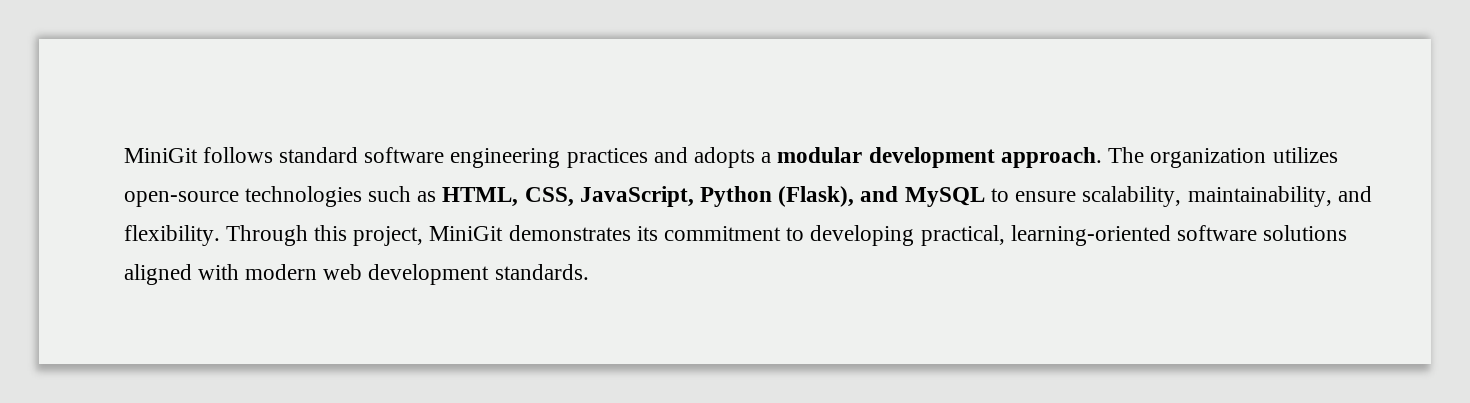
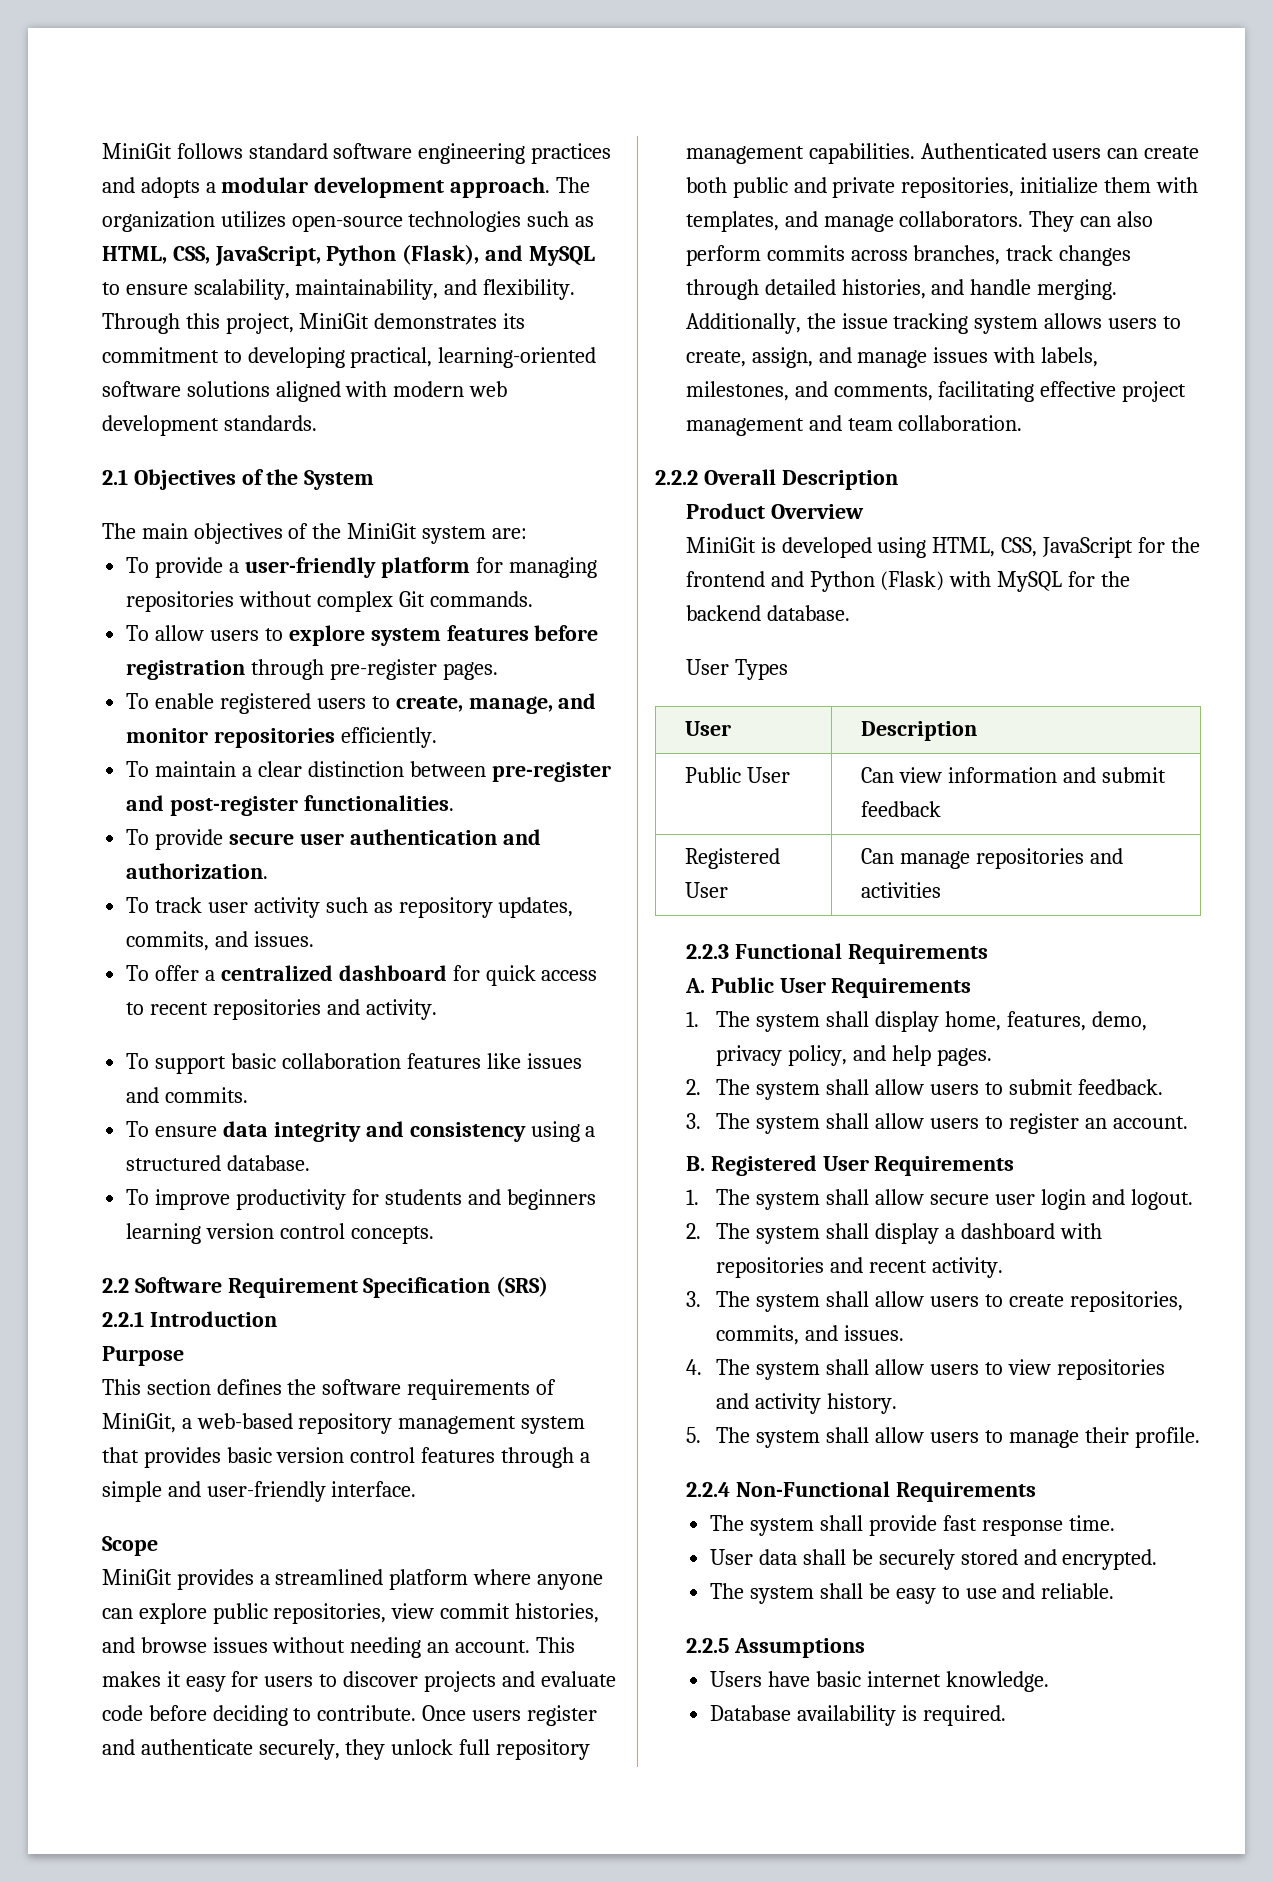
+ 2.1 Objectives of the System
+ The main objectives of the MiniGit system are:
+ To provide a user-friendly platform for managing repositories without complex Git commands.
+ To allow users to explore system features before registration through pre-register pages.
+ To enable registered users to create, manage, and monitor repositories efficiently.
+ To maintain a clear distinction between pre-register and post-register functionalities.
+ To provide secure user authentication and authorization.
+ To track user activity such as repository updates, commits, and issues.
+ To offer a centralized dashboard for quick access to recent repositories and activity.
+ To support basic collaboration features like issues and commits.
+ To ensure data integrity and consistency using a structured database.
+ To improve productivity for students and beginners learning version control concepts.
+ 2.2 Software Requirement Specification (SRS)
+ 2.2.1 Introduction
+ Purpose
+ This section defines the software requirements of MiniGit, a web-based repository management system that provides basic version control features through a simple and user-friendly interface.
+ Scope
+ MiniGit provides a streamlined platform where anyone can explore public repositories, view commit histories, and browse issues without needing an account. This makes it easy for users to discover projects and evaluate code before deciding to contribute. Once users register and authenticate securely, they unlock full repository management capabilities. Authenticated users can create both public and private repositories, initialize them with templates, and manage collaborators. They can also perform commits across branches, track changes through detailed histories, and handle merging. Additionally, the issue tracking system allows users to create, assign, and manage issues with labels, milestones, and comments, facilitating effective project management and team collaboration.
+ 2.2.2 Overall Description
+ Product Overview
+ MiniGit is developed using HTML, CSS, JavaScript for the frontend and Python (Flask) with MySQL for the backend database.
+ User Types
+ User | Description
+ Public User | Can view information and submit feedback
+ Registered User | Can manage repositories and activities
+ 2.2.3 Functional Requirements
+ A. Public User Requirements
+ 1. The system shall display home, features, demo, privacy policy, and help pages.
+ 2. The system shall allow users to submit feedback.
+ 3. The system shall allow users to register an account.
+ B. Registered User Requirements
+ 1. The system shall allow secure user login and logout.
+ 2. The system shall display a dashboard with repositories and recent activity.
+ 3. The system shall allow users to create repositories, commits, and issues.
+ 4. The system shall allow users to view repositories and activity history.
+ 5. The system shall allow users to manage their profile.
+ 2.2.4 Non-Functional Requirements
+ The system shall provide fast response time.
+ User data shall be securely stored and encrypted.
+ The system shall be easy to use and reliable.
+ 2.2.5 Assumptions
+ Users have basic internet knowledge.
+ Database availability is required.

